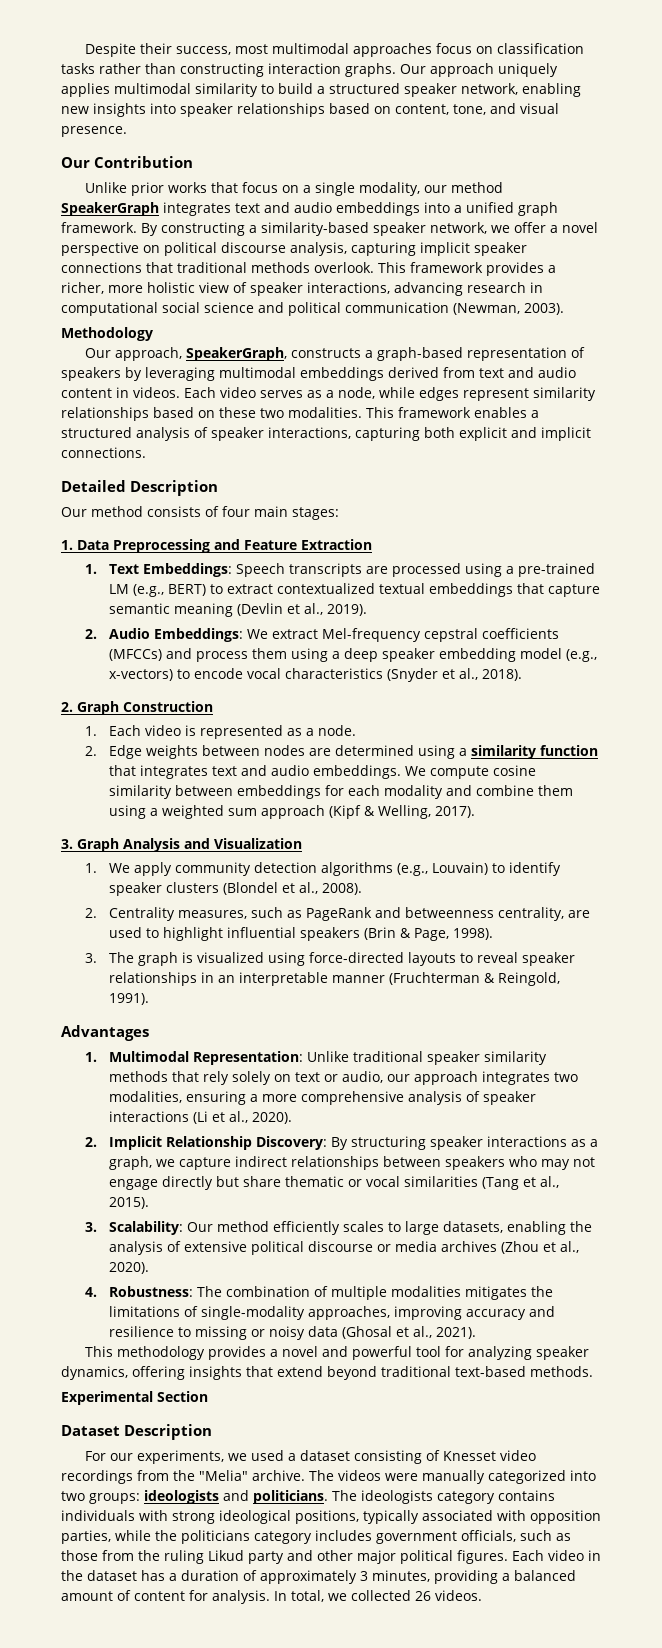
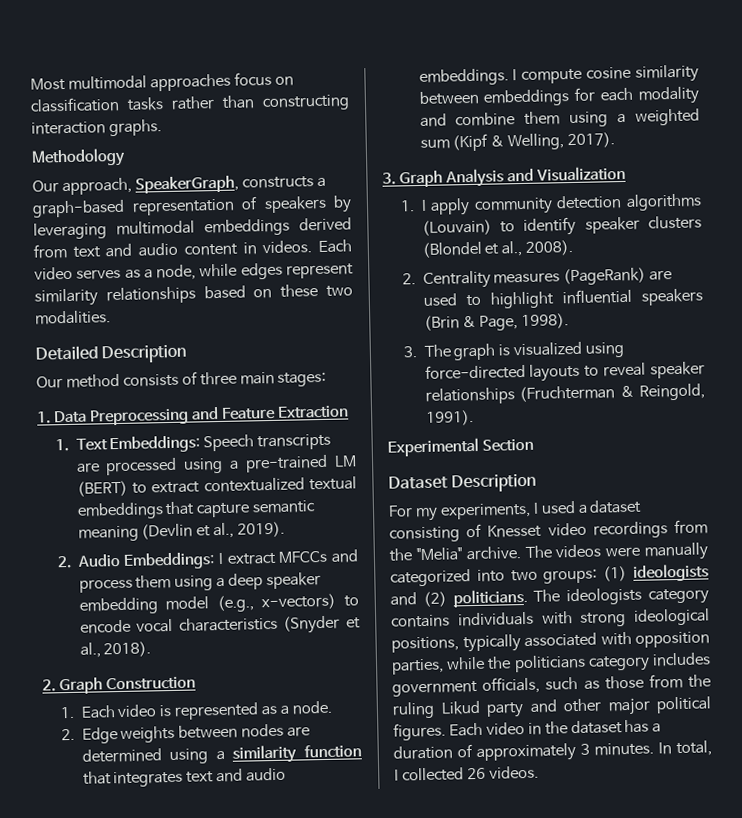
- Despite their success, most multimodal approaches focus on classification tasks rather than constructing interaction graphs. Our approach uniquely applies multimodal similarity to build a structured speaker network, enabling new insights into speaker relationships based on content, tone, and visual presence.
- Our Contribution
- Unlike prior works that focus on a single modality, our method SpeakerGraph integrates text and audio embeddings into a unified graph framework. By constructing a similarity-based speaker network, we offer a novel perspective on political discourse analysis, capturing implicit speaker connections that traditional methods overlook. This framework provides a richer, more holistic view of speaker interactions, advancing research in computational social science and political communication (Newman, 2003).
+ Most multimodal approaches focus on classification tasks rather than constructing interaction graphs.
- This framework enables a structured analysis of speaker interactions, capturing both explicit and implicit connections.
- Our method consists of four main stages:
+ Our method consists of three main stages:
- 1. Text Embeddings: Speech transcripts are processed using a pre-trained LM (e.g., BERT) to extract contextualized textual embeddings that capture semantic meaning (Devlin et al., 2019).
+ 1. Text Embeddings: Speech transcripts are processed using a pre-trained LM (BERT) to extract contextualized textual embeddings that capture semantic meaning (Devlin et al., 2019).
- 2. Audio Embeddings: We extract Mel-frequency cepstral coefficients (MFCCs) and process them using a deep speaker embedding model (e.g., x-vectors) to encode vocal characteristics (Snyder et al., 2018).
+ 2. Audio Embeddings: I extract MFCCs and process them using a deep speaker embedding model (e.g., x-vectors) to encode vocal characteristics (Snyder et al., 2018).
- We compute cosine similarity between embeddings for each modality and combine them using a weighted sum approach (Kipf & Welling, 2017).
+ I compute cosine similarity between embeddings for each modality and combine them using a weighted sum (Kipf & Welling, 2017).
- 1. We apply community detection algorithms (e.g., Louvain) to identify speaker clusters (Blondel et al., 2008).
+ 1. I apply community detection algorithms (Louvain) to identify speaker clusters (Blondel et al., 2008).
- 2. Centrality measures, such as PageRank and betweenness centrality, are used to highlight influential speakers (Brin & Page, 1998).
+ 2. Centrality measures (PageRank) are used to highlight influential speakers (Brin & Page, 1998).
- 3. The graph is visualized using force-directed layouts to reveal speaker relationships in an interpretable manner (Fruchterman & Reingold, 1991).
+ 3. The graph is visualized using force-directed layouts to reveal speaker relationships (Fruchterman & Reingold, 1991).
- Advantages
- 1. Multimodal Representation: Unlike traditional speaker similarity methods that rely solely on text or audio, our approach integrates two modalities, ensuring a more comprehensive analysis of speaker interactions (Li et al., 2020).
- 2. Implicit Relationship Discovery: By structuring speaker interactions as a graph, we capture indirect relationships between speakers who may not engage directly but share thematic or vocal similarities (Tang et al., 2015).
- 3. Scalability: Our method efficiently scales to large datasets, enabling the analysis of extensive political discourse or media archives (Zhou et al., 2020).
- 4. Robustness: The combination of multiple modalities mitigates the limitations of single-modality approaches, improving accuracy and resilience to missing or noisy data (Ghosal et al., 2021).
- This methodology provides a novel and powerful tool for analyzing speaker dynamics, offering insights that extend beyond traditional text-based methods.
- For our experiments, we used a dataset consisting of Knesset video recordings from the "Melia" archive.
+ For my experiments, I used a dataset consisting of Knesset video recordings from the "Melia" archive.
- The videos were manually categorized into two groups: ideologists and politicians.
+ The videos were manually categorized into two groups: (1) ideologists and (2) politicians.
- Each video in the dataset has a duration of approximately 3 minutes, providing a balanced amount of content for analysis.
+ Each video in the dataset has a duration of approximately 3 minutes.
- In total, we collected 26 videos.
+ In total, I collected 26 videos.

